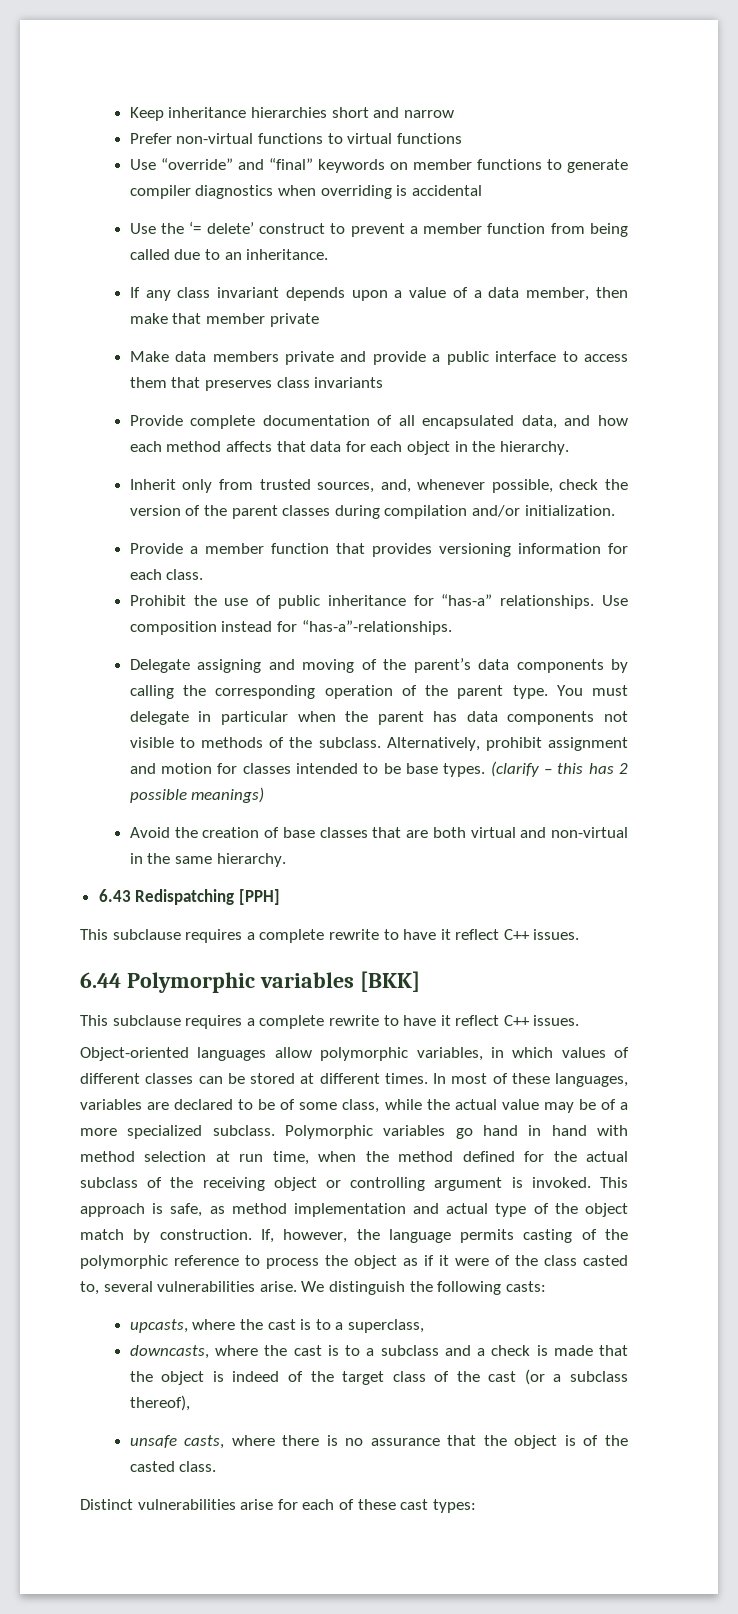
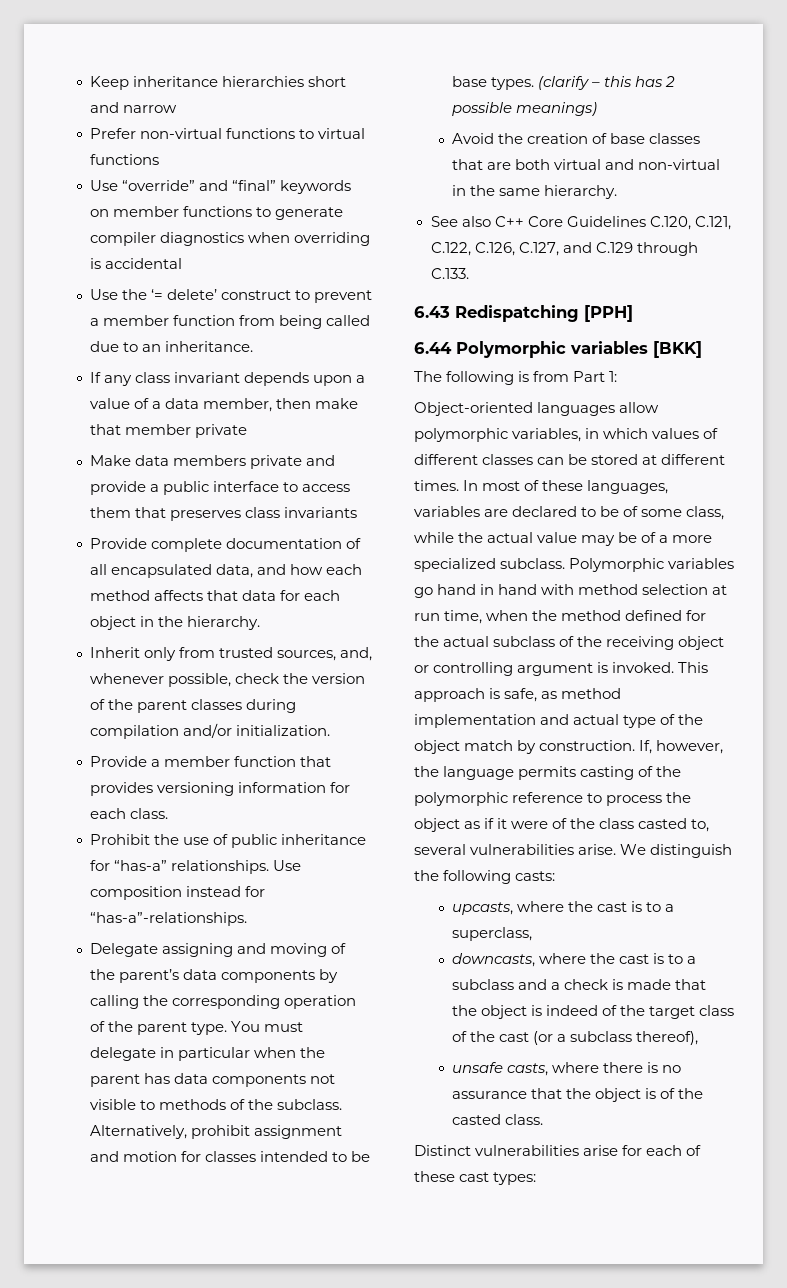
+ See also C++ Core Guidelines C.120, C.121, C.122, C.126, C.127, and C.129 through C.133.
  6.43 Redispatching [PPH]
- This subclause requires a complete rewrite to have it reflect C++ issues.
  6.44 Polymorphic variables [BKK]
- This subclause requires a complete rewrite to have it reflect C++ issues.
+ The following is from Part 1:

